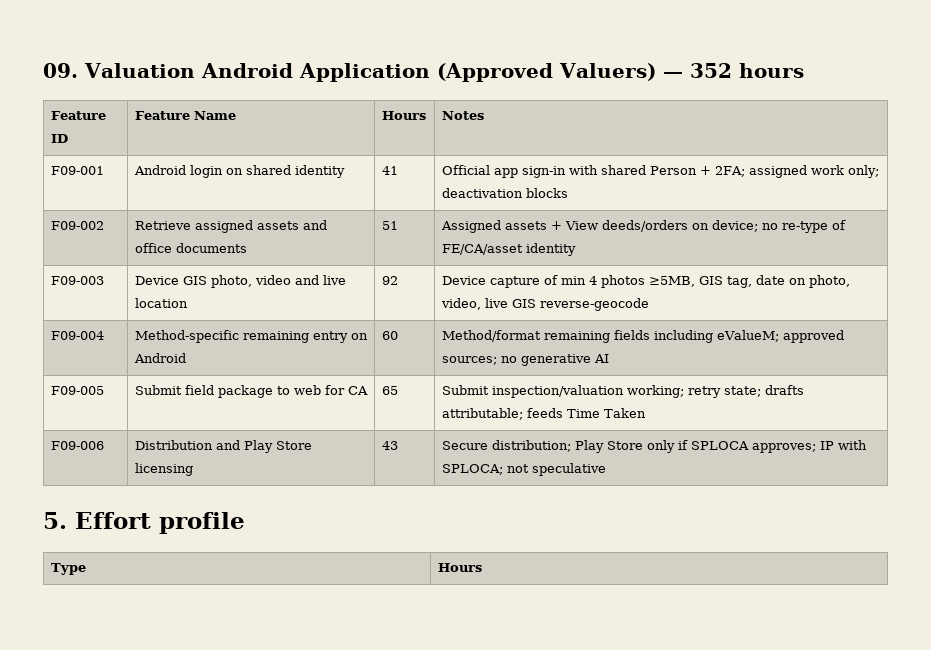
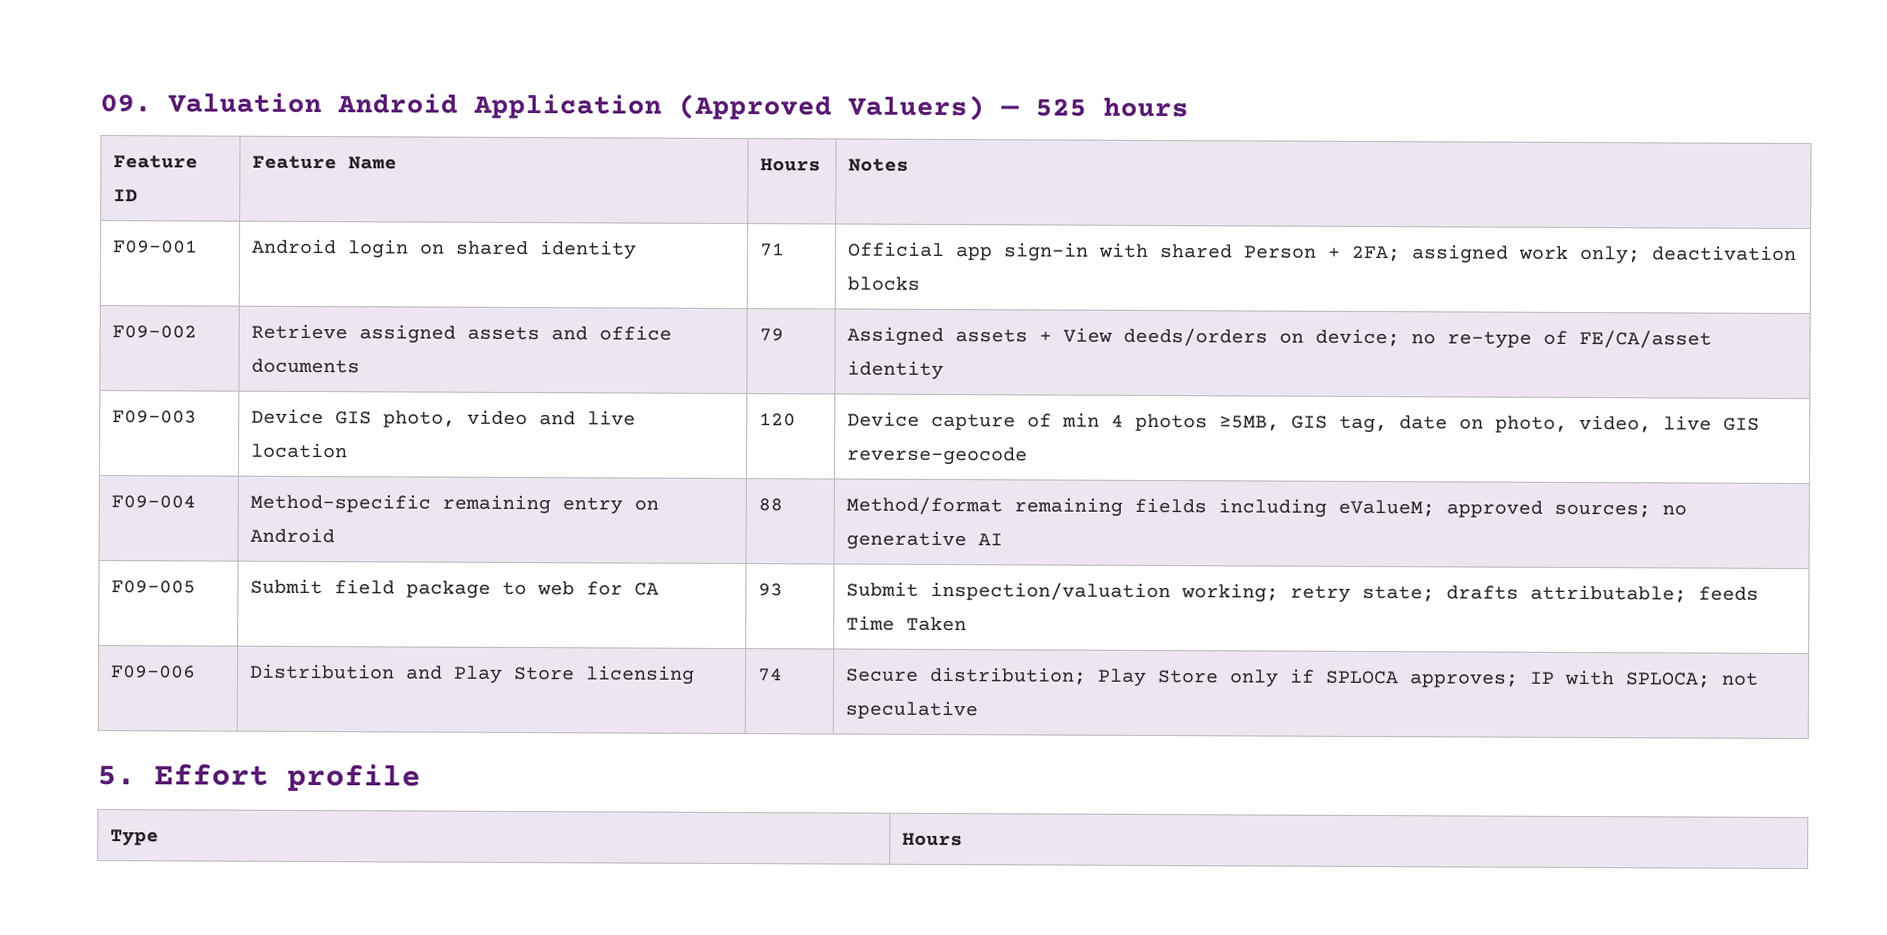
- 09. Valuation Android Application (Approved Valuers) — 352 hours
+ 09. Valuation Android Application (Approved Valuers) — 525 hours
- F09-001 | Android login on shared identity | 41 | Official app sign-in with shared Person + 2FA; assigned work only; deactivation blocks
+ F09-001 | Android login on shared identity | 71 | Official app sign-in with shared Person + 2FA; assigned work only; deactivation blocks
- F09-002 | Retrieve assigned assets and office documents | 51 | Assigned assets + View deeds/orders on device; no re-type of FE/CA/asset identity
+ F09-002 | Retrieve assigned assets and office documents | 79 | Assigned assets + View deeds/orders on device; no re-type of FE/CA/asset identity
- F09-003 | Device GIS photo, video and live location | 92 | Device capture of min 4 photos ≥5MB, GIS tag, date on photo, video, live GIS reverse-geocode
+ F09-003 | Device GIS photo, video and live location | 120 | Device capture of min 4 photos ≥5MB, GIS tag, date on photo, video, live GIS reverse-geocode
- F09-004 | Method-specific remaining entry on Android | 60 | Method/format remaining fields including eValueM; approved sources; no generative AI
+ F09-004 | Method-specific remaining entry on Android | 88 | Method/format remaining fields including eValueM; approved sources; no generative AI
- F09-005 | Submit field package to web for CA | 65 | Submit inspection/valuation working; retry state; drafts attributable; feeds Time Taken
+ F09-005 | Submit field package to web for CA | 93 | Submit inspection/valuation working; retry state; drafts attributable; feeds Time Taken
- F09-006 | Distribution and Play Store licensing | 43 | Secure distribution; Play Store only if SPLOCA approves; IP with SPLOCA; not speculative
+ F09-006 | Distribution and Play Store licensing | 74 | Secure distribution; Play Store only if SPLOCA approves; IP with SPLOCA; not speculative

